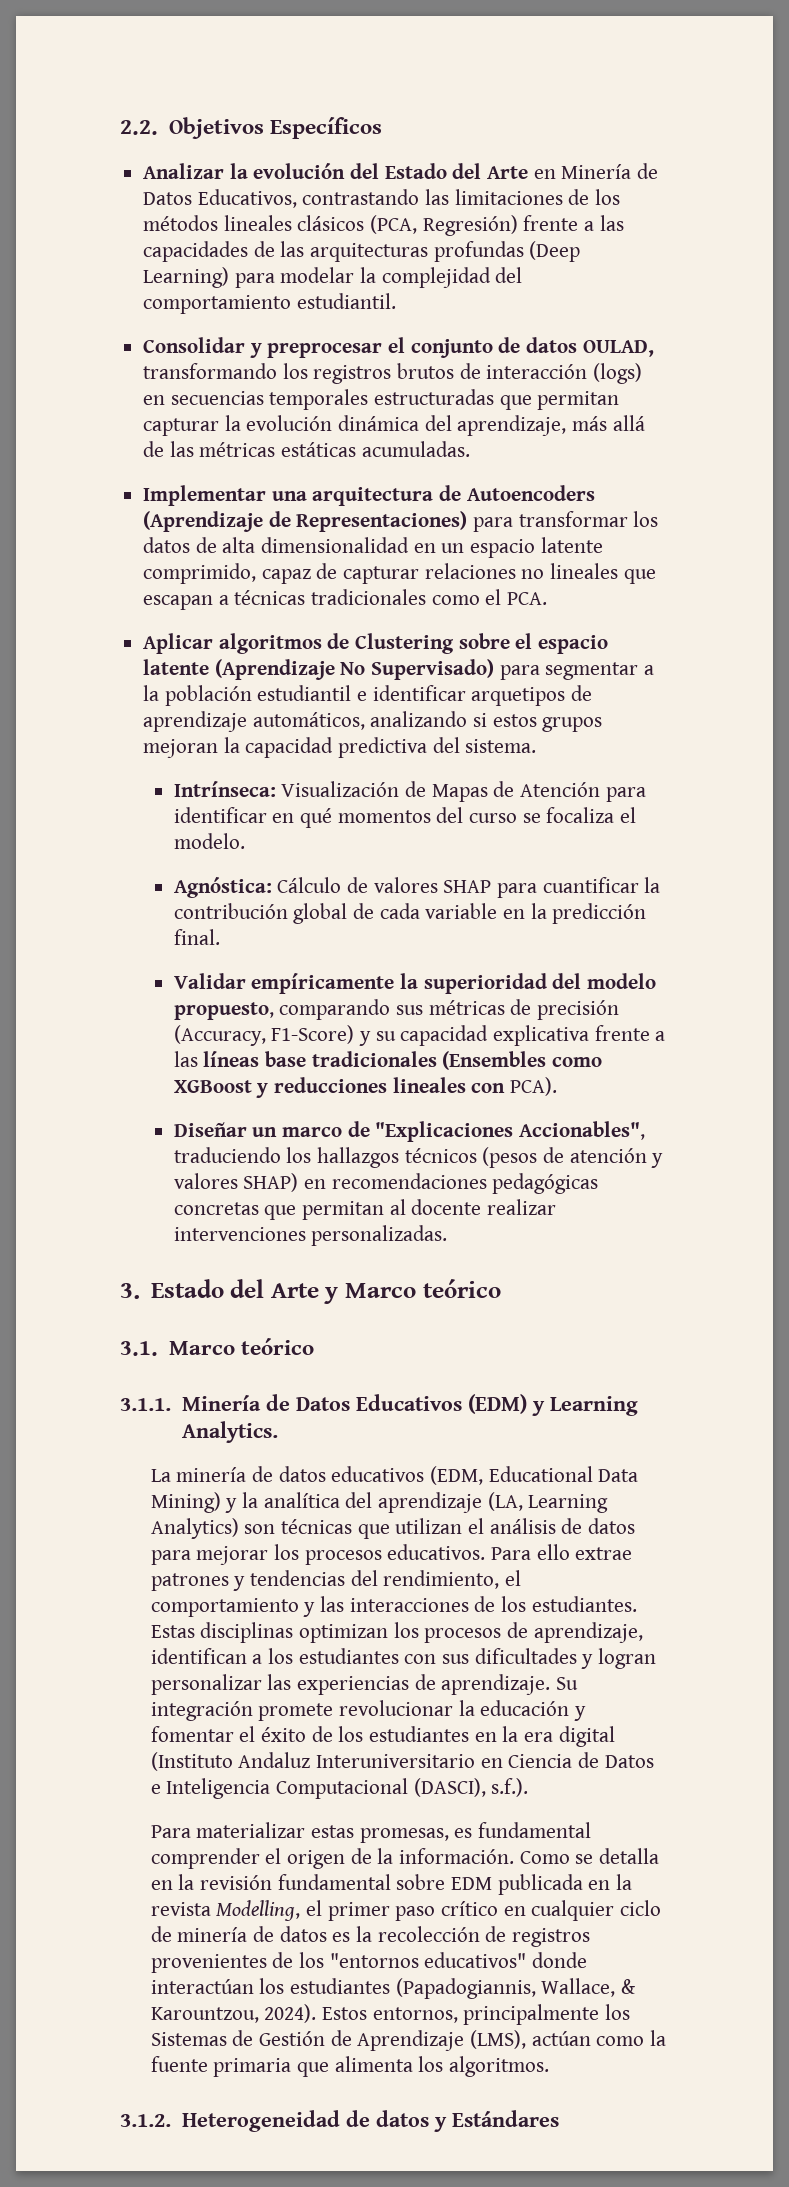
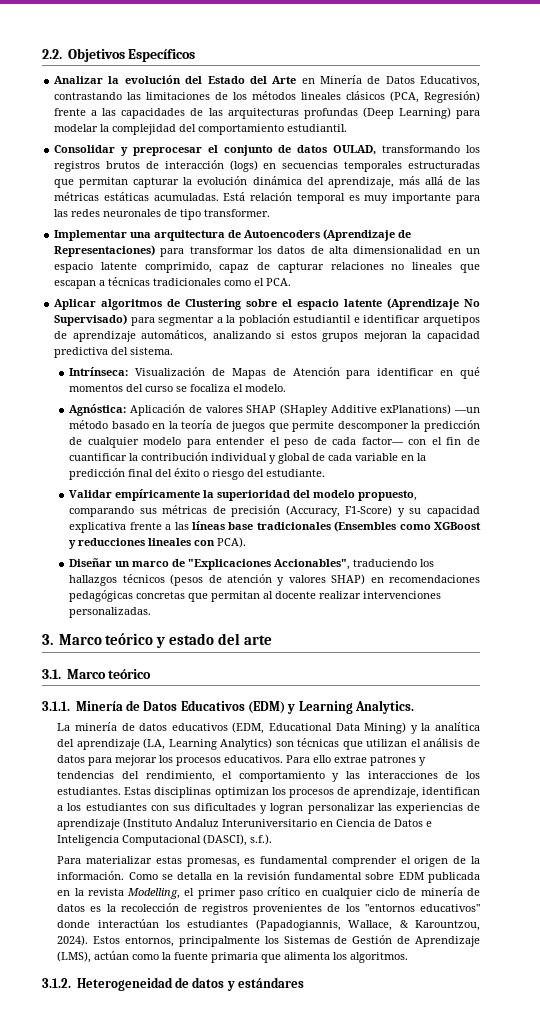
+ Está relación temporal es muy importante para las redes neuronales de tipo transformer.
- Agnóstica: Cálculo de valores SHAP para cuantificar la contribución global de cada variable en la predicción final.
+ Agnóstica: Aplicación de valores SHAP (SHapley Additive exPlanations) —un método basado en la teoría de juegos que permite descomponer la predicción de cualquier modelo para entender el peso de cada factor— con el fin de cuantificar la contribución individual y global de cada variable en la predicción final del éxito o riesgo del estudiante.
- 3. Estado del Arte y Marco teórico
+ 3. Marco teórico y estado del arte
- Estas disciplinas optimizan los procesos de aprendizaje, identifican a los estudiantes con sus dificultades y logran personalizar las experiencias de aprendizaje. Su integración promete revolucionar la educación y fomentar el éxito de los estudiantes en la era digital (Instituto Andaluz Interuniversitario en Ciencia de Datos e Inteligencia Computacional (DASCI), s.f.).
+ Estas disciplinas optimizan los procesos de aprendizaje, identifican a los estudiantes con sus dificultades y logran personalizar las experiencias de aprendizaje (Instituto Andaluz Interuniversitario en Ciencia de Datos e Inteligencia Computacional (DASCI), s.f.).
- 3.1.2. Heterogeneidad de datos y Estándares
+ 3.1.2. Heterogeneidad de datos y estándares

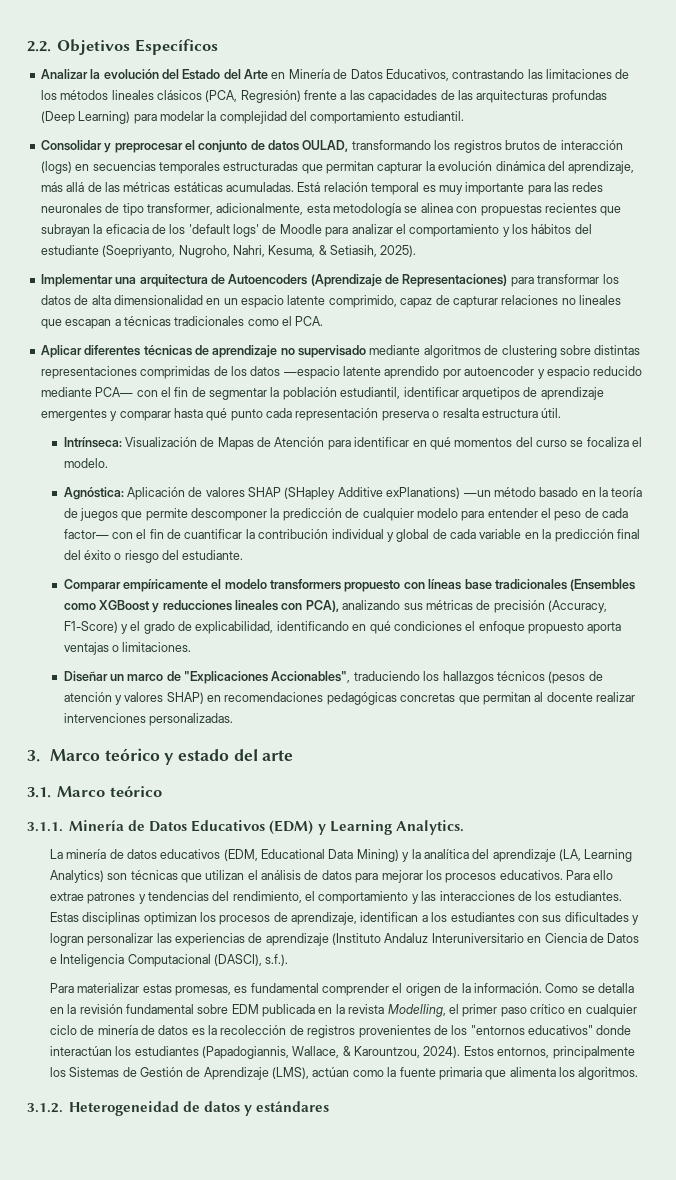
- Está relación temporal es muy importante para las redes neuronales de tipo transformer.
+ Está relación temporal es muy importante para las redes neuronales de tipo transformer, adicionalmente, esta metodología se alinea con propuestas recientes que subrayan la eficacia de los 'default logs' de Moodle para analizar el comportamiento y los hábitos del estudiante (Soepriyanto, Nugroho, Nahri, Kesuma, & Setiasih, 2025).
- Aplicar algoritmos de Clustering sobre el espacio latente (Aprendizaje No Supervisado) para segmentar a la población estudiantil e identificar arquetipos de aprendizaje automáticos, analizando si estos grupos mejoran la capacidad predictiva del sistema.
+ Aplicar diferentes técnicas de aprendizaje no supervisado mediante algoritmos de clustering sobre distintas representaciones comprimidas de los datos —espacio latente aprendido por autoencoder y espacio reducido mediante PCA— con el fin de segmentar la población estudiantil, identificar arquetipos de aprendizaje emergentes y comparar hasta qué punto cada representación preserva o resalta estructura útil.
- Validar empíricamente la superioridad del modelo propuesto, comparando sus métricas de precisión (Accuracy, F1-Score) y su capacidad explicativa frente a las líneas base tradicionales (Ensembles como XGBoost y reducciones lineales con PCA).
+ Comparar empíricamente el modelo transformers propuesto con líneas base tradicionales (Ensembles como XGBoost y reducciones lineales con PCA), analizando sus métricas de precisión (Accuracy, F1-Score) y el grado de explicabilidad, identificando en qué condiciones el enfoque propuesto aporta ventajas o limitaciones.

